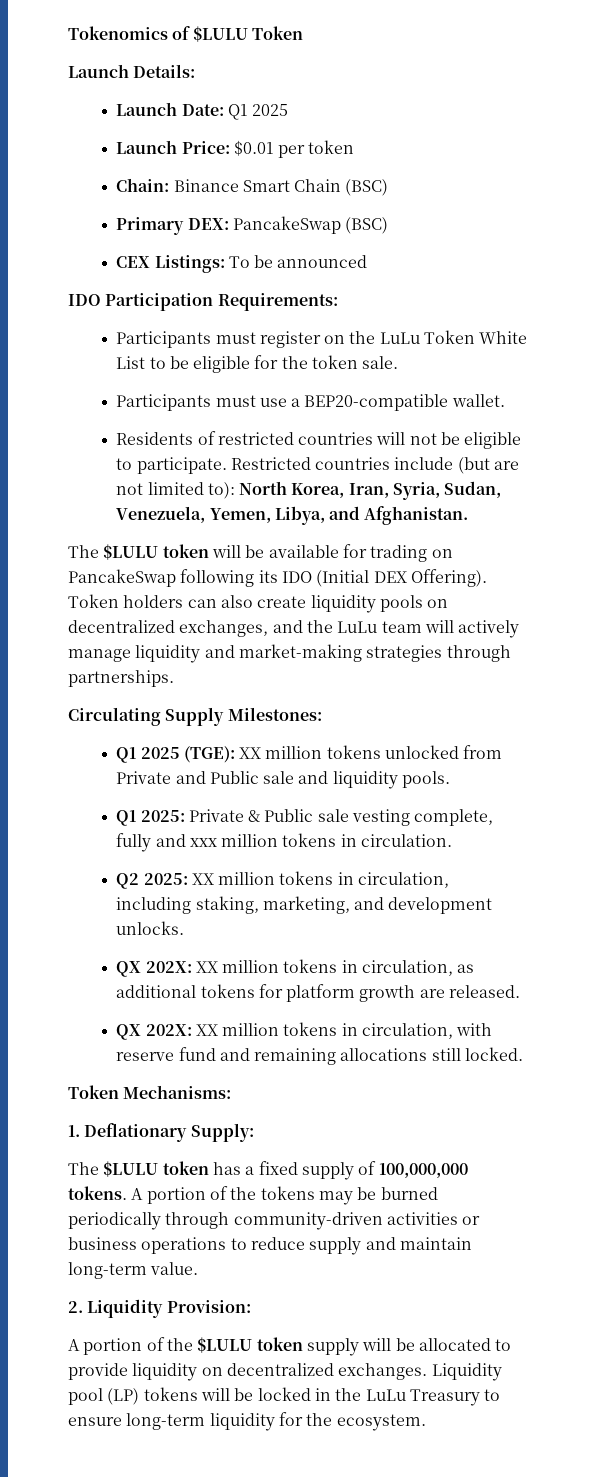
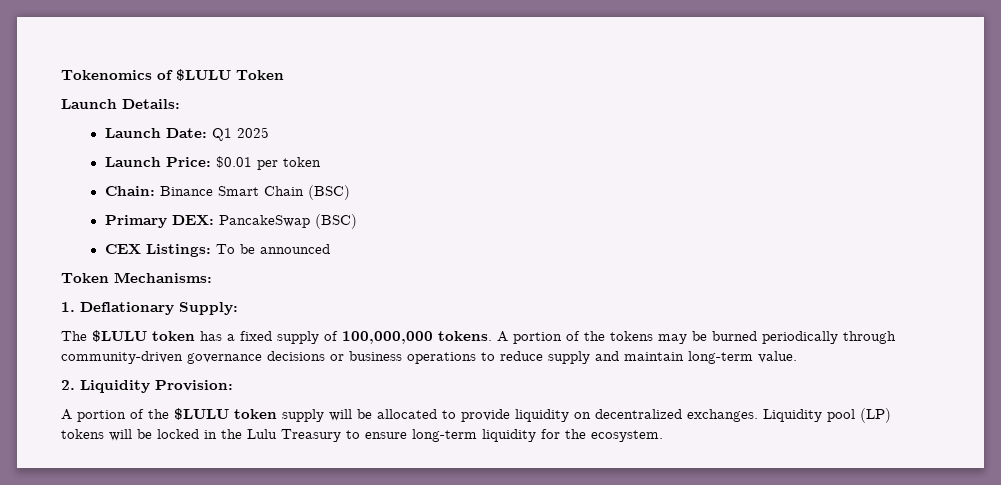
- IDO Participation Requirements:
- Participants must register on the LuLu Token White List to be eligible for the token sale.
- Participants must use a BEP20-compatible wallet.
- Residents of restricted countries will not be eligible to participate. Restricted countries include (but are not limited to): North Korea, Iran, Syria, Sudan, Venezuela, Yemen, Libya, and Afghanistan.
- The $LULU token will be available for trading on PancakeSwap following its IDO (Initial DEX Offering). Token holders can also create liquidity pools on decentralized exchanges, and the LuLu team will actively manage liquidity and market-making strategies through partnerships.
- Circulating Supply Milestones:
- Q1 2025 (TGE): XX million tokens unlocked from Private and Public sale and liquidity pools.
- Q1 2025: Private & Public sale vesting complete, fully and xxx million tokens in circulation.
- Q2 2025: XX million tokens in circulation, including staking, marketing, and development unlocks.
- QX 202X: XX million tokens in circulation, as additional tokens for platform growth are released.
- QX 202X: XX million tokens in circulation, with reserve fund and remaining allocations still locked.
- A portion of the tokens may be burned periodically through community-driven activities or business operations to reduce supply and maintain long-term value.
+ A portion of the tokens may be burned periodically through community-driven governance decisions or business operations to reduce supply and maintain long-term value.
- Liquidity pool (LP) tokens will be locked in the LuLu Treasury to ensure long-term liquidity for the ecosystem.
+ Liquidity pool (LP) tokens will be locked in the Lulu Treasury to ensure long-term liquidity for the ecosystem.

